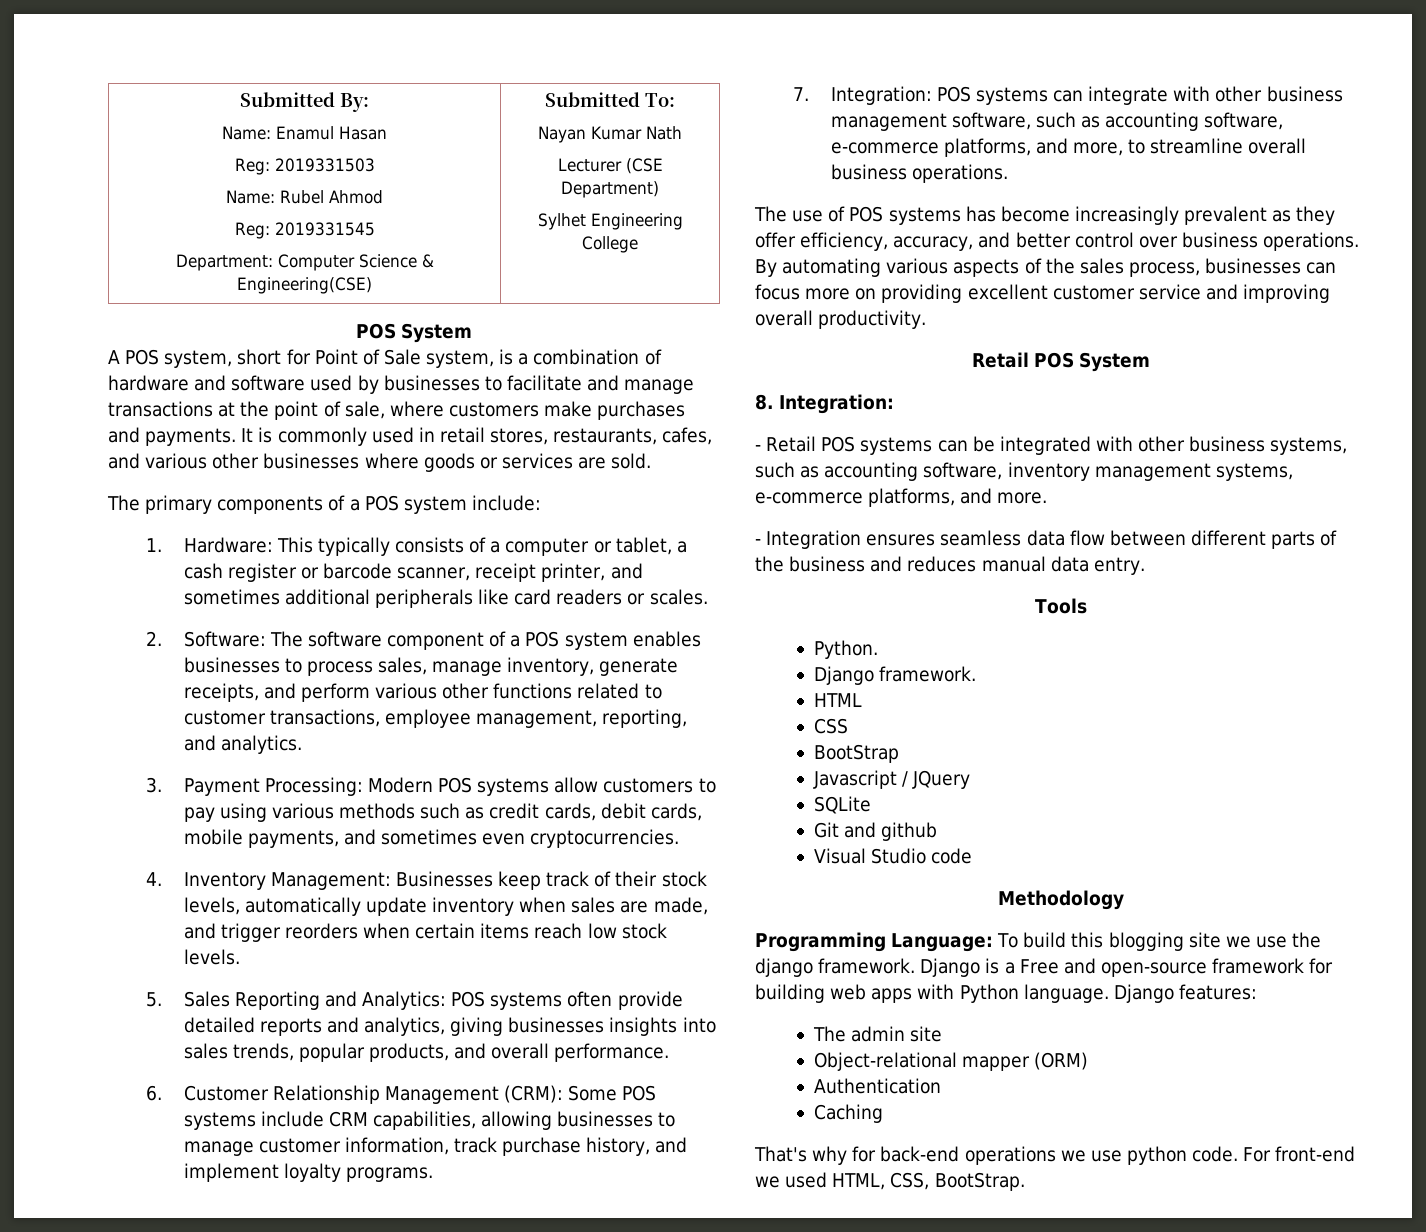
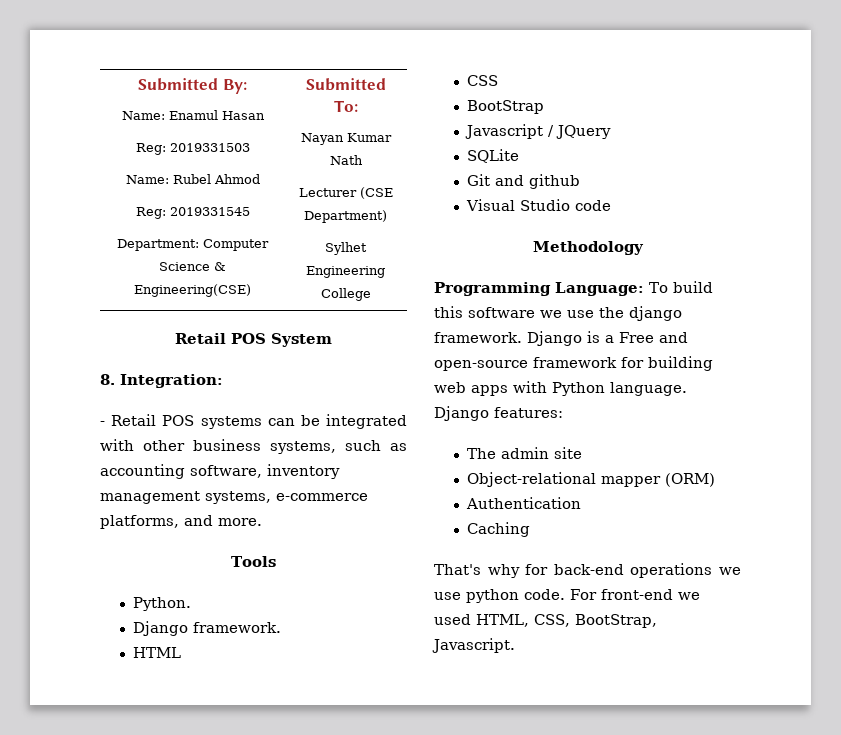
  Submitted By:
  Name: Enamul Hasan
  Reg: 2019331503
  Name: Rubel Ahmod
  Reg: 2019331545
  Department: Computer Science & Engineering(CSE) | Submitted To:
  Nayan Kumar Nath
  Lecturer (CSE Department)
  Sylhet Engineering College
- POS System
- A POS system, short for Point of Sale system, is a combination of hardware and software used by businesses to facilitate and manage transactions at the point of sale, where customers make purchases and payments. It is commonly used in retail stores, restaurants, cafes, and various other businesses where goods or services are sold.
- The primary components of a POS system include:
- 1. Hardware: This typically consists of a computer or tablet, a cash register or barcode scanner, receipt printer, and sometimes additional peripherals like card readers or scales.
- 2. Software: The software component of a POS system enables businesses to process sales, manage inventory, generate receipts, and perform various other functions related to customer transactions, employee management, reporting, and analytics.
- 3. Payment Processing: Modern POS systems allow customers to pay using various methods such as credit cards, debit cards, mobile payments, and sometimes even cryptocurrencies.
- 4. Inventory Management: Businesses keep track of their stock levels, automatically update inventory when sales are made, and trigger reorders when certain items reach low stock levels.
- 5. Sales Reporting and Analytics: POS systems often provide detailed reports and analytics, giving businesses insights into sales trends, popular products, and overall performance.
- 6. Customer Relationship Management (CRM): Some POS systems include CRM capabilities, allowing businesses to manage customer information, track purchase history, and implement loyalty programs.
- 7. Integration: POS systems can integrate with other business management software, such as accounting software, e-commerce platforms, and more, to streamline overall business operations.
- The use of POS systems has become increasingly prevalent as they offer efficiency, accuracy, and better control over business operations. By automating various aspects of the sales process, businesses can focus more on providing excellent customer service and improving overall productivity.
- - Integration ensures seamless data flow between different parts of the business and reduces manual data entry.
- Programming Language: To build this blogging site we use the django framework.
+ Programming Language: To build this software we use the django framework.
- For front-end we used HTML, CSS, BootStrap.
+ For front-end we used HTML, CSS, BootStrap, Javascript.

